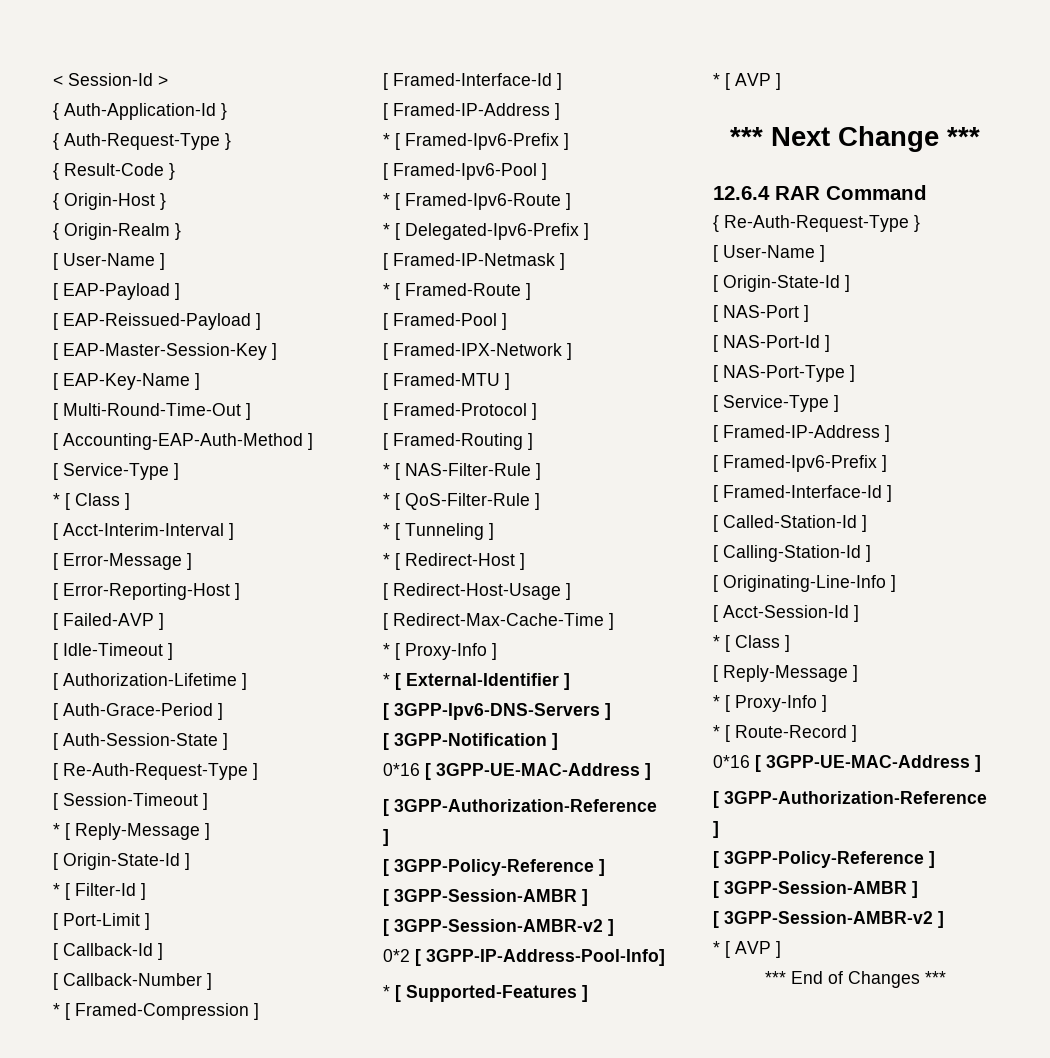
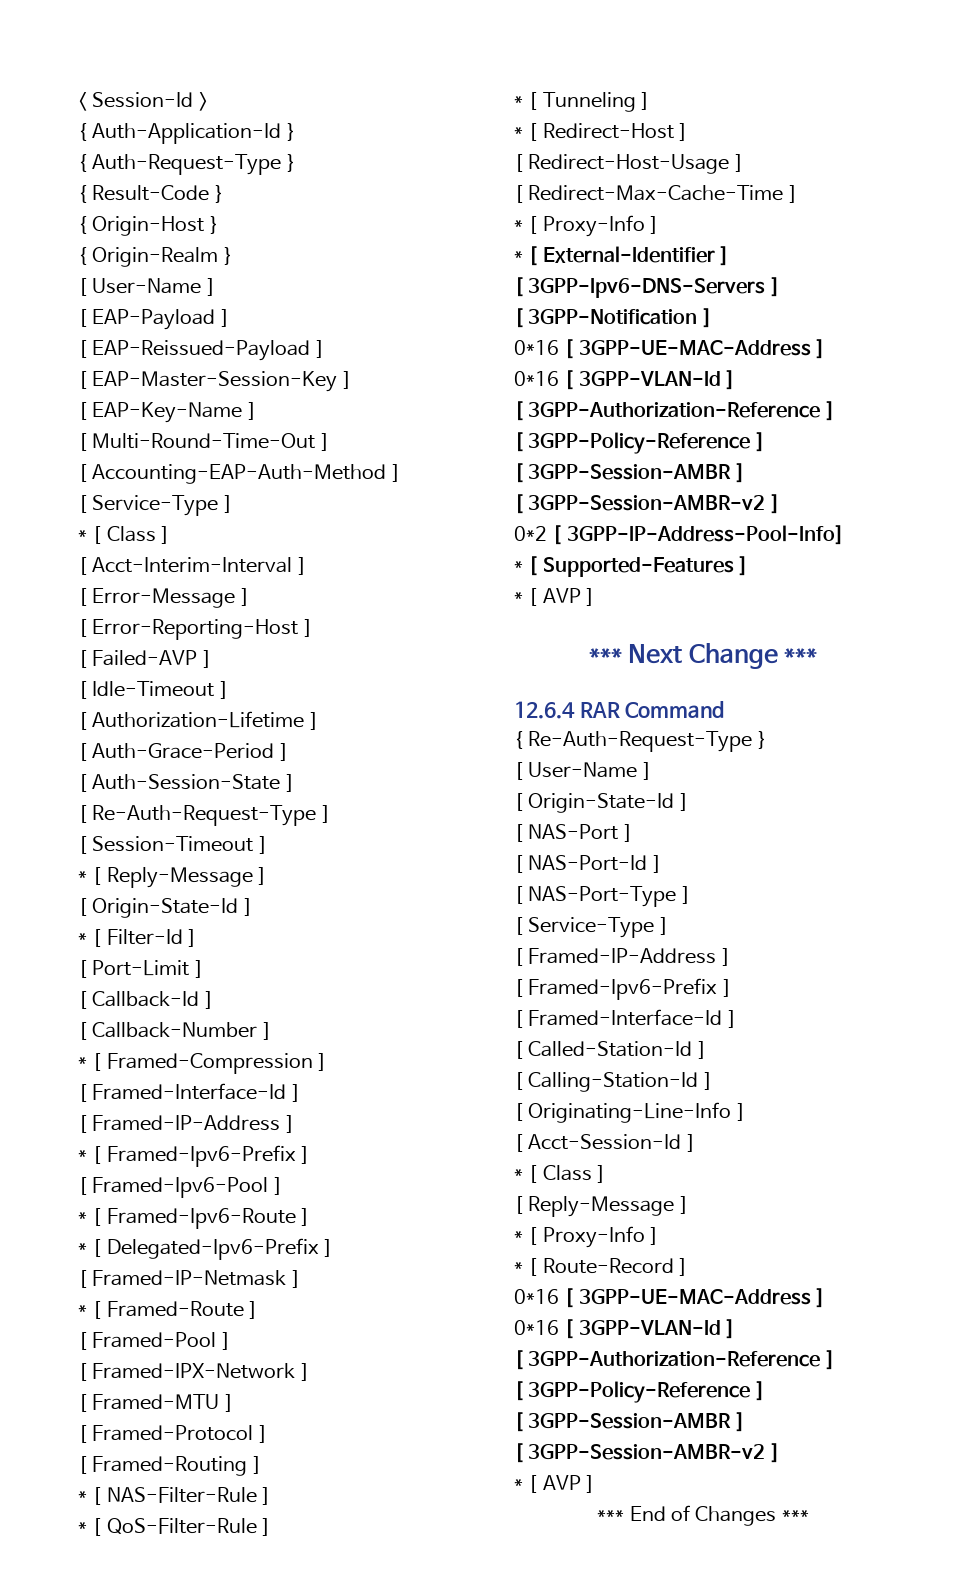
  [ 3GPP-Notification ]
  0*16 [ 3GPP-UE-MAC-Address ]
+ 0*16 [ 3GPP-VLAN-Id ]
  * [ Route-Record ]
  0*16 [ 3GPP-UE-MAC-Address ]
+ 0*16 [ 3GPP-VLAN-Id ]

